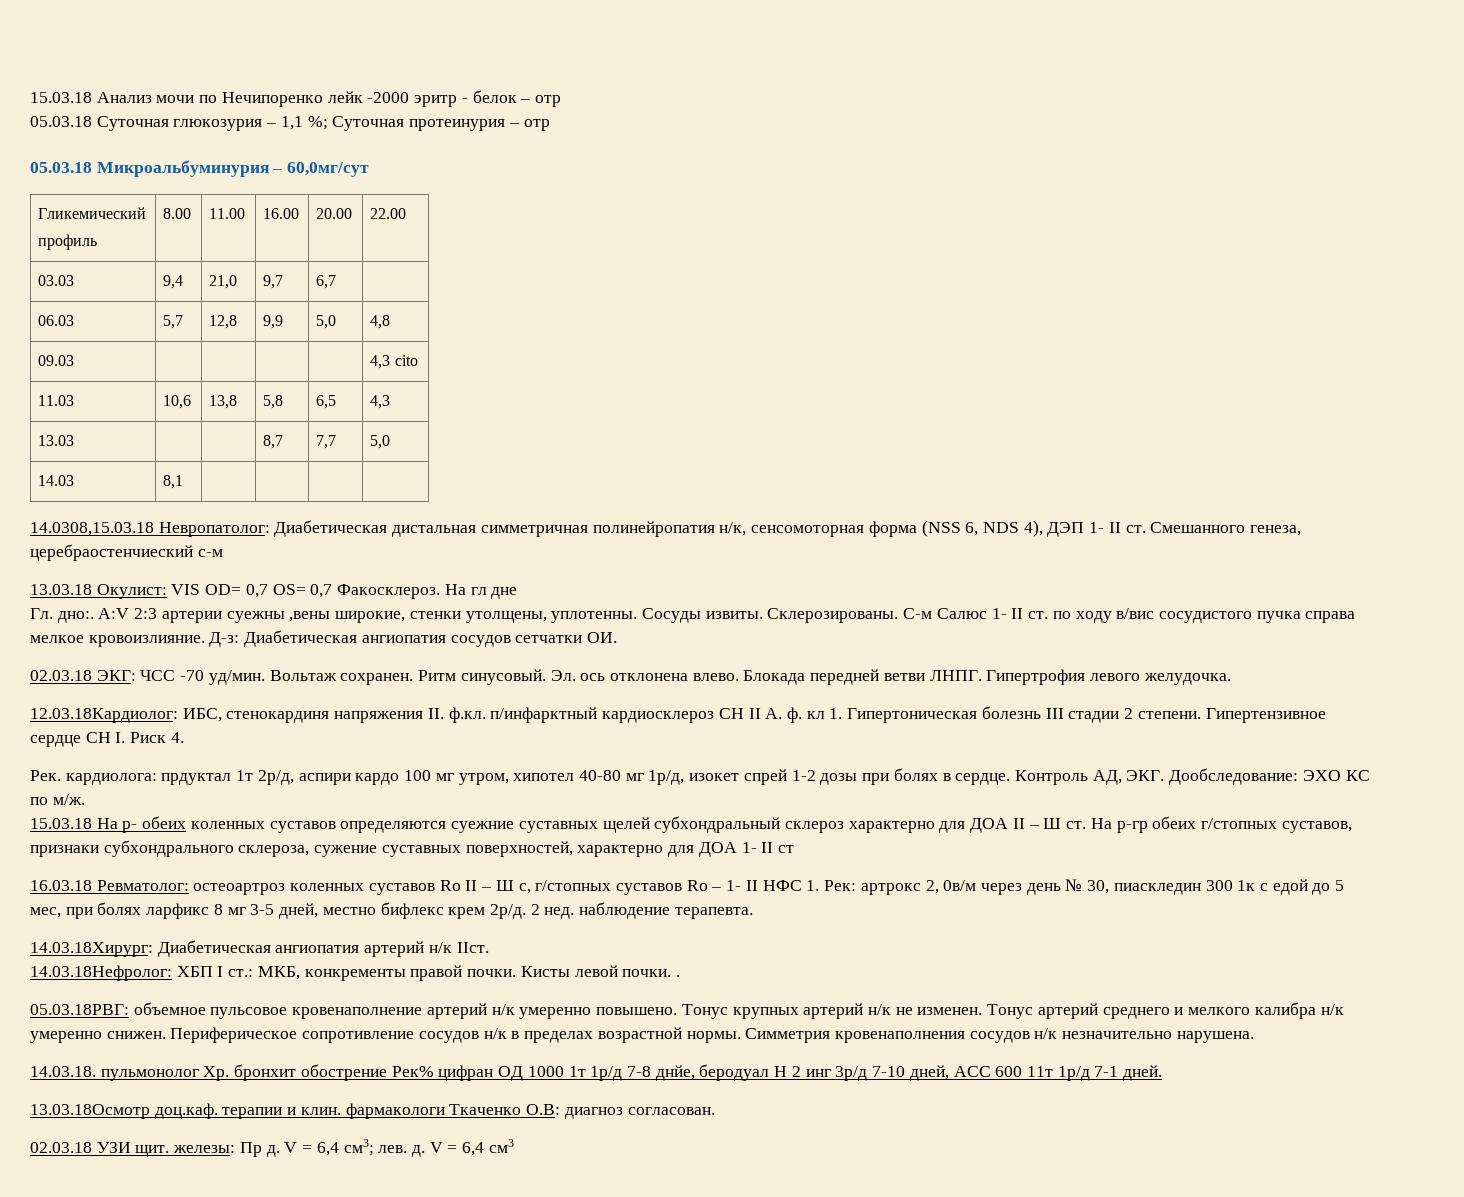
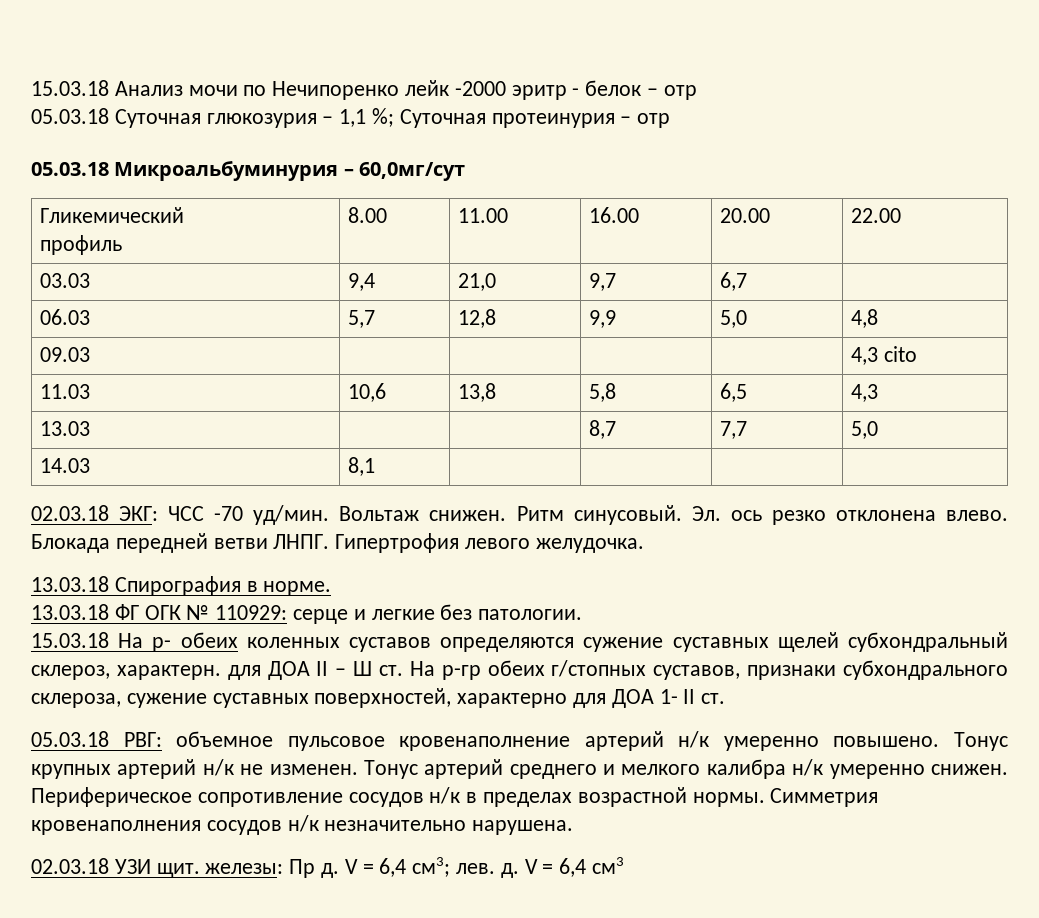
- 14.0308,15.03.18 Невропатолог: Диабетическая дистальная симметричная полинейропатия н/к, сенсомоторная форма (NSS 6, NDS 4), ДЭП 1- II ст. Смешанного генеза, церебраостенчиеский с-м
- 13.03.18 Окулист: VIS OD= 0,7 OS= 0,7 Факосклероз. На гл дне
- Гл. дно:. А:V 2:3 артерии суежны ,вены широкие, стенки утолщены, уплотенны. Сосуды извиты. Склерозированы. С-м Салюс 1- II ст. по ходу в/вис сосудистого пучка справа мелкое кровоизлияние. Д-з: Диабетическая ангиопатия сосудов сетчатки ОИ.
- Вольтаж сохранен.
+ Вольтаж снижен.
- Эл. ось отклонена влево.
+ Эл. ось резко отклонена влево.
- 12.03.18Кардиолог: ИБС, стенокардиня напряжения II. ф.кл. п/инфарктный кардиосклероз СН II А. ф. кл 1. Гипертоническая болезнь III стадии 2 степени. Гипертензивное сердце СН I. Риск 4.
- Рек. кардиолога: прдуктал 1т 2р/д, аспири кардо 100 мг утром, хипотел 40-80 мг 1р/д, изокет спрей 1-2 дозы при болях в сердце. Контроль АД, ЭКГ. Дообследование: ЭХО КС по м/ж.
+ 13.03.18 Спирография в норме.
+ 13.03.18 ФГ ОГК № 110929: серце и легкие без патологии.
- 15.03.18 На р- обеих коленных суставов определяются суежние суставных щелей субхондральный склероз характерно для ДОА II – Ш ст. На р-гр обеих г/стопных суставов, признаки субхондрального склероза, сужение суставных поверхностей, характерно для ДОА 1- II ст
- 16.03.18 Ревматолог: остеоартроз коленных суставов Ro II – Ш с, г/стопных суставов Ro – 1- II НФС 1. Рек: артрокс 2, 0в/м через день № 30, пиаскледин 300 1к с едой до 5 мес, при болях ларфикс 8 мг 3-5 дней, местно бифлекс крем 2р/д. 2 нед. наблюдение терапевта.
- 14.03.18Хирург: Диабетическая ангиопатия артерий н/к IIcт.
- 14.03.18Нефролог: ХБП I ст.: МКБ, конкременты правой почки. Кисты левой почки. .
- 05.03.18РВГ: объемное пульсовое кровенаполнение артерий н/к умеренно повышено.
+ 15.03.18 На р- обеих коленных суставов определяются сужение суставных щелей субхондральный склероз, характерн. для ДОА II – Ш ст. На р-гр обеих г/стопных суставов, признаки субхондрального склероза, сужение суставных поверхностей, характерно для ДОА 1- II ст.
+ 05.03.18 РВГ: объемное пульсовое кровенаполнение артерий н/к умеренно повышено.
- 14.03.18. пульмонолог Хр. бронхит обострение Рек% цифран ОД 1000 1т 1р/д 7-8 днйе, беродуал Н 2 инг 3р/д 7-10 дней, АСС 600 11т 1р/д 7-1 дней.
- 13.03.18Осмотр доц.каф. терапии и клин. фармакологи Ткаченко О.В: диагноз согласован.

